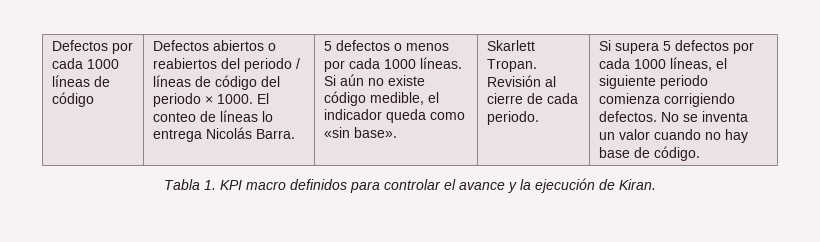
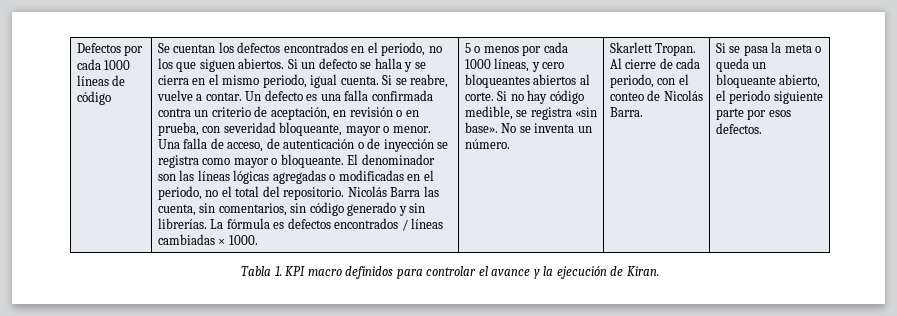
- Defectos abiertos o reabiertos del periodo / líneas de código del periodo × 1000. El conteo de líneas lo entrega Nicolás Barra. | 5 defectos o menos por cada 1000 líneas. Si aún no existe código medible, el indicador queda como «sin base». | Skarlett Tropan. Revisión al cierre de cada periodo. | Si supera 5 defectos por cada 1000 líneas, el siguiente periodo comienza corrigiendo defectos. No se inventa un valor cuando no hay base de código.
+ Se cuentan los defectos encontrados en el periodo, no los que siguen abiertos. Si un defecto se halla y se cierra en el mismo periodo, igual cuenta. Si se reabre, vuelve a contar. Un defecto es una falla confirmada contra un criterio de aceptación, en revisión o en prueba, con severidad bloqueante, mayor o menor. Una falla de acceso, de autenticación o de inyección se registra como mayor o bloqueante. El denominador son las líneas lógicas agregadas o modificadas en el periodo, no el total del repositorio. Nicolás Barra las cuenta, sin comentarios, sin código generado y sin librerías. La fórmula es defectos encontrados / líneas cambiadas × 1000. | 5 o menos por cada 1000 líneas, y cero bloqueantes abiertos al corte. Si no hay código medible, se registra «sin base». No se inventa un número. | Skarlett Tropan. Al cierre de cada periodo, con el conteo de Nicolás Barra. | Si se pasa la meta o queda un bloqueante abierto, el periodo siguiente parte por esos defectos.

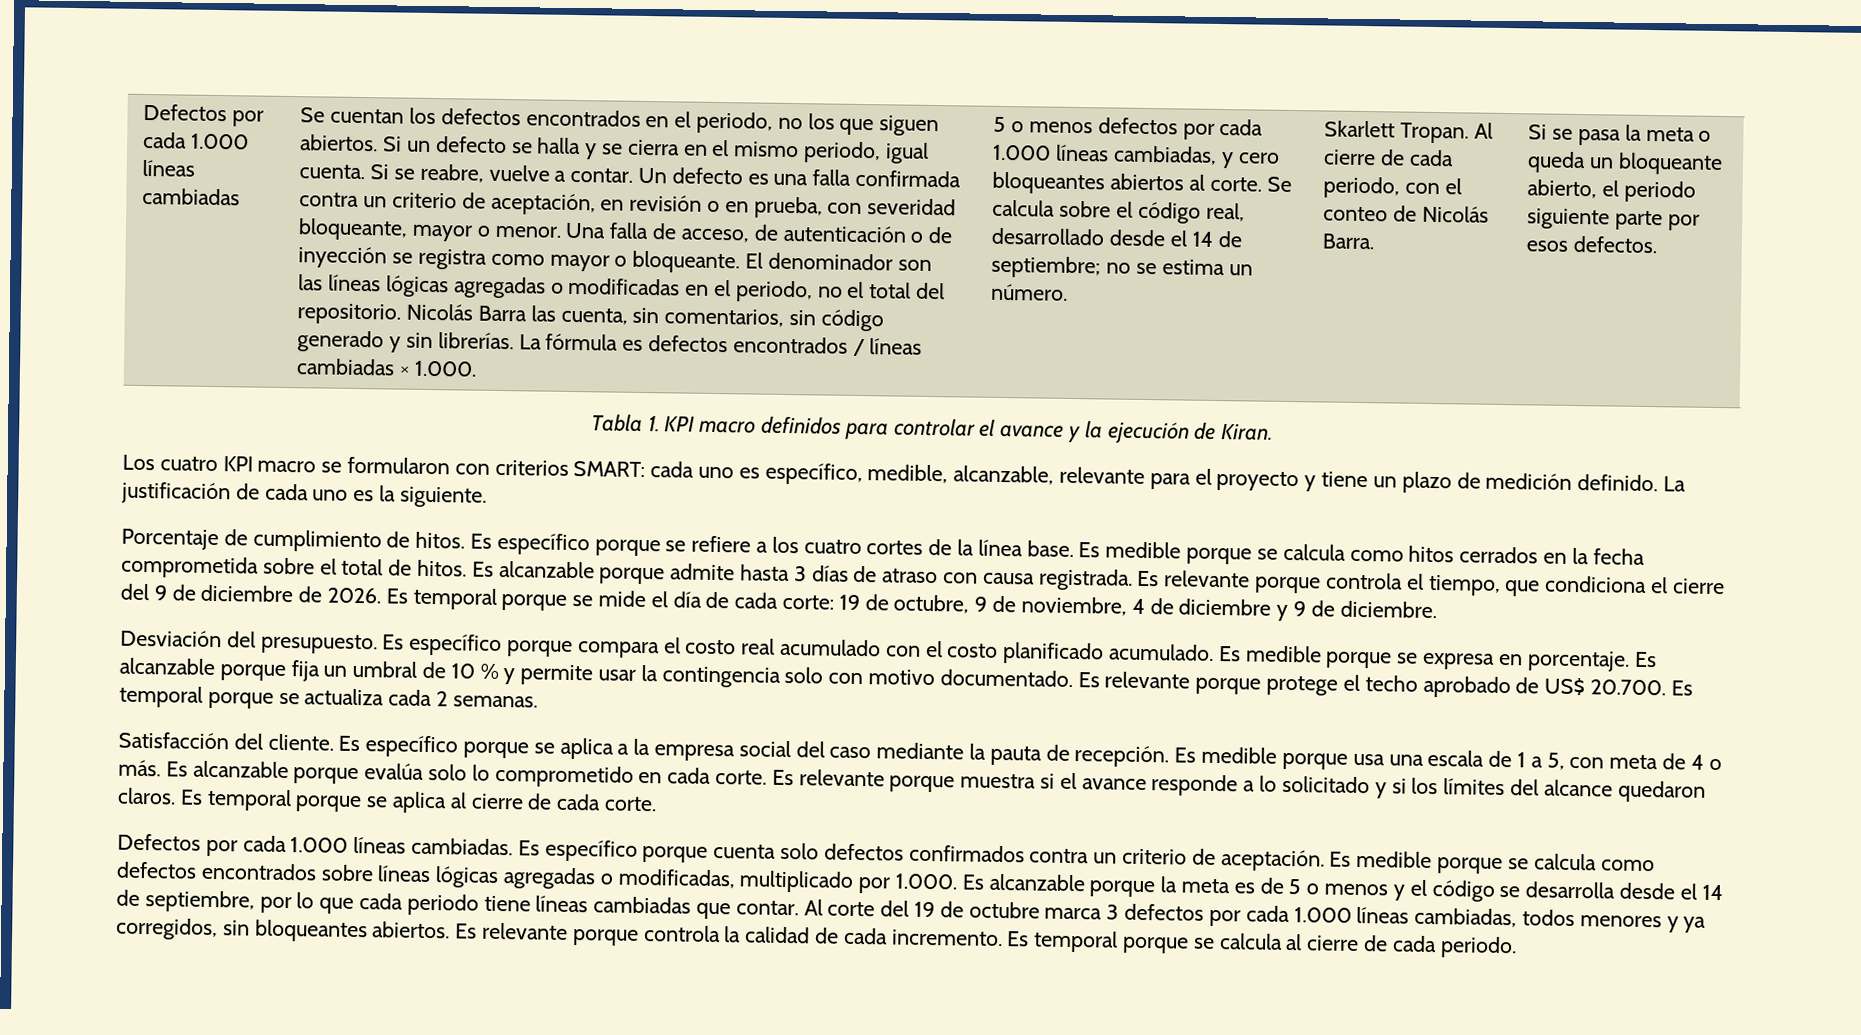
- Defectos por cada 1000 líneas de código
+ Defectos por cada 1.000 líneas cambiadas
- La fórmula es defectos encontrados / líneas cambiadas × 1000. | 5 o menos por cada 1000 líneas, y cero bloqueantes abiertos al corte.
+ La fórmula es defectos encontrados / líneas cambiadas × 1.000. | 5 o menos defectos por cada 1.000 líneas cambiadas, y cero bloqueantes abiertos al corte.
- Si no hay código medible, se registra «sin base». No se inventa un número.
+ Se calcula sobre el código real, desarrollado desde el 14 de septiembre; no se estima un número.
+ Los cuatro KPI macro se formularon con criterios SMART: cada uno es específico, medible, alcanzable, relevante para el proyecto y tiene un plazo de medición definido. La justificación de cada uno es la siguiente.
+ Porcentaje de cumplimiento de hitos. Es específico porque se refiere a los cuatro cortes de la línea base. Es medible porque se calcula como hitos cerrados en la fecha comprometida sobre el total de hitos. Es alcanzable porque admite hasta 3 días de atraso con causa registrada. Es relevante porque controla el tiempo, que condiciona el cierre del 9 de diciembre de 2026. Es temporal porque se mide el día de cada corte: 19 de octubre, 9 de noviembre, 4 de diciembre y 9 de diciembre.
+ Desviación del presupuesto. Es específico porque compara el costo real acumulado con el costo planificado acumulado. Es medible porque se expresa en porcentaje. Es alcanzable porque fija un umbral de 10 % y permite usar la contingencia solo con motivo documentado. Es relevante porque protege el techo aprobado de US$ 20.700. Es temporal porque se actualiza cada 2 semanas.
+ Satisfacción del cliente. Es específico porque se aplica a la empresa social del caso mediante la pauta de recepción. Es medible porque usa una escala de 1 a 5, con meta de 4 o más. Es alcanzable porque evalúa solo lo comprometido en cada corte. Es relevante porque muestra si el avance responde a lo solicitado y si los límites del alcance quedaron claros. Es temporal porque se aplica al cierre de cada corte.
+ Defectos por cada 1.000 líneas cambiadas. Es específico porque cuenta solo defectos confirmados contra un criterio de aceptación. Es medible porque se calcula como defectos encontrados sobre líneas lógicas agregadas o modificadas, multiplicado por 1.000. Es alcanzable porque la meta es de 5 o menos y el código se desarrolla desde el 14 de septiembre, por lo que cada periodo tiene líneas cambiadas que contar. Al corte del 19 de octubre marca 3 defectos por cada 1.000 líneas cambiadas, todos menores y ya corregidos, sin bloqueantes abiertos. Es relevante porque controla la calidad de cada incremento. Es temporal porque se calcula al cierre de cada periodo.

